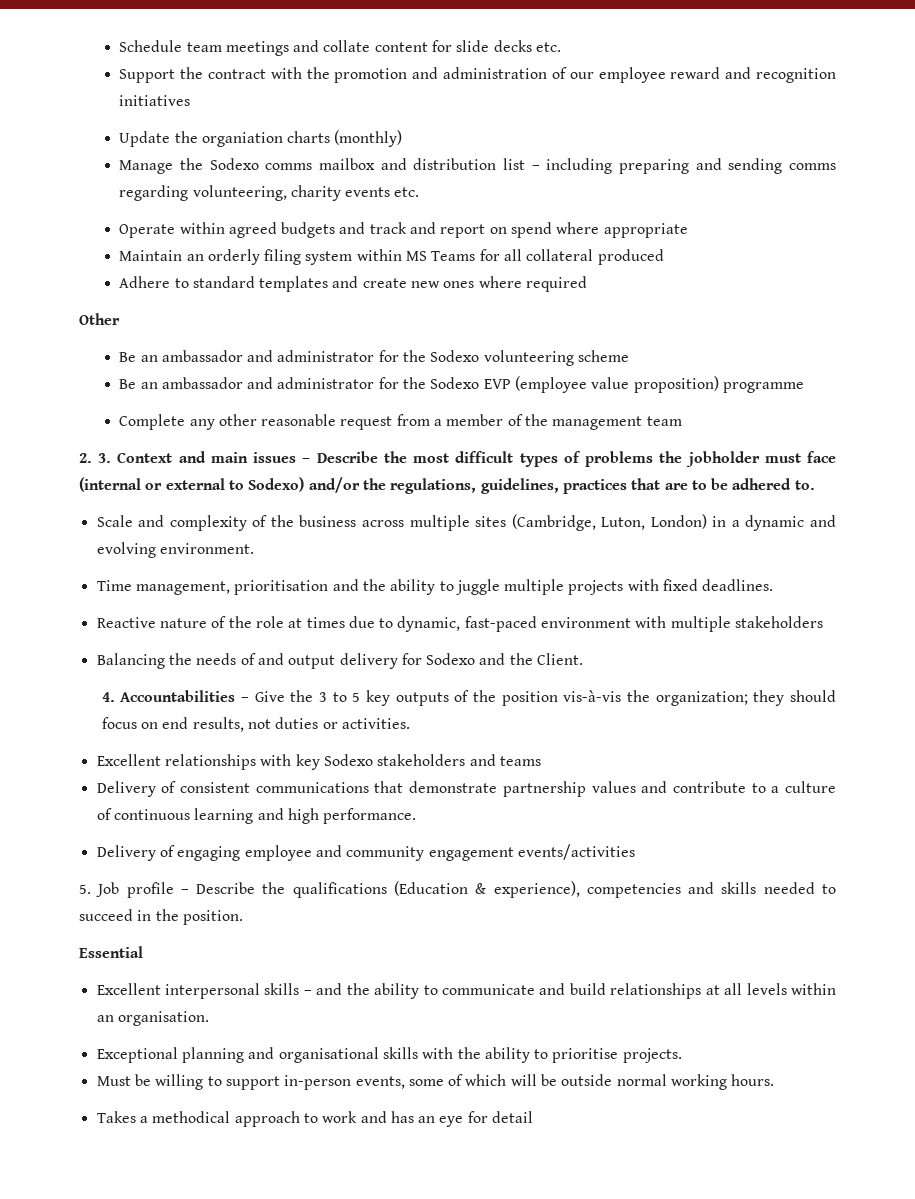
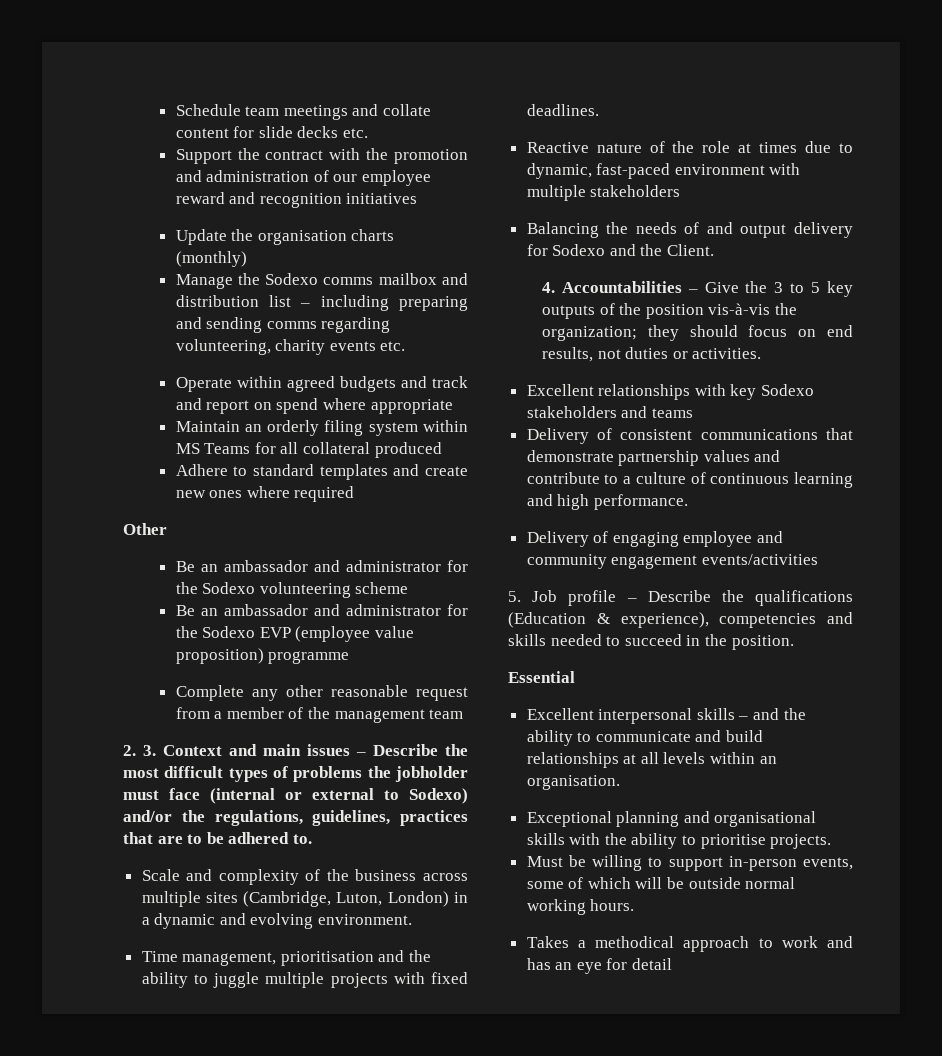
- Update the organiation charts (monthly)
+ Update the organisation charts (monthly)

